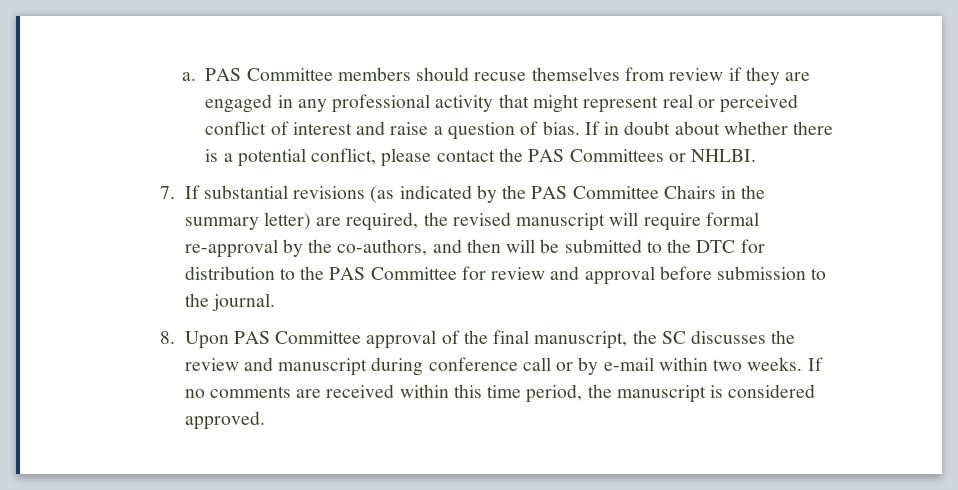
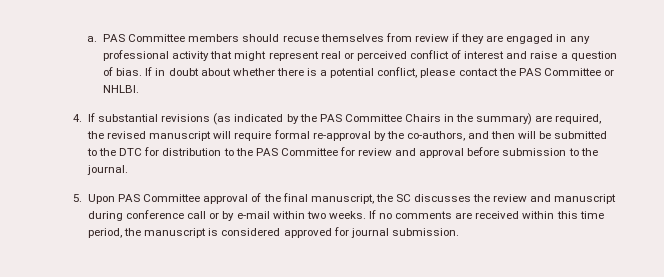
- If in doubt about whether there is a potential conflict, please contact the PAS Committees or NHLBI.
+ If in doubt about whether there is a potential conflict, please contact the PAS Committee or NHLBI.
- 7. If substantial revisions (as indicated by the PAS Committee Chairs in the summary letter) are required, the revised manuscript will require formal re-approval by the co-authors, and then will be submitted to the DTC for distribution to the PAS Committee for review and approval before submission to the journal.
+ 4. If substantial revisions (as indicated by the PAS Committee Chairs in the summary) are required, the revised manuscript will require formal re-approval by the co-authors, and then will be submitted to the DTC for distribution to the PAS Committee for review and approval before submission to the journal.
- 8. Upon PAS Committee approval of the final manuscript, the SC discusses the review and manuscript during conference call or by e-mail within two weeks.
+ 5. Upon PAS Committee approval of the final manuscript, the SC discusses the review and manuscript during conference call or by e-mail within two weeks.
- If no comments are received within this time period, the manuscript is considered approved.
+ If no comments are received within this time period, the manuscript is considered approved for journal submission.

